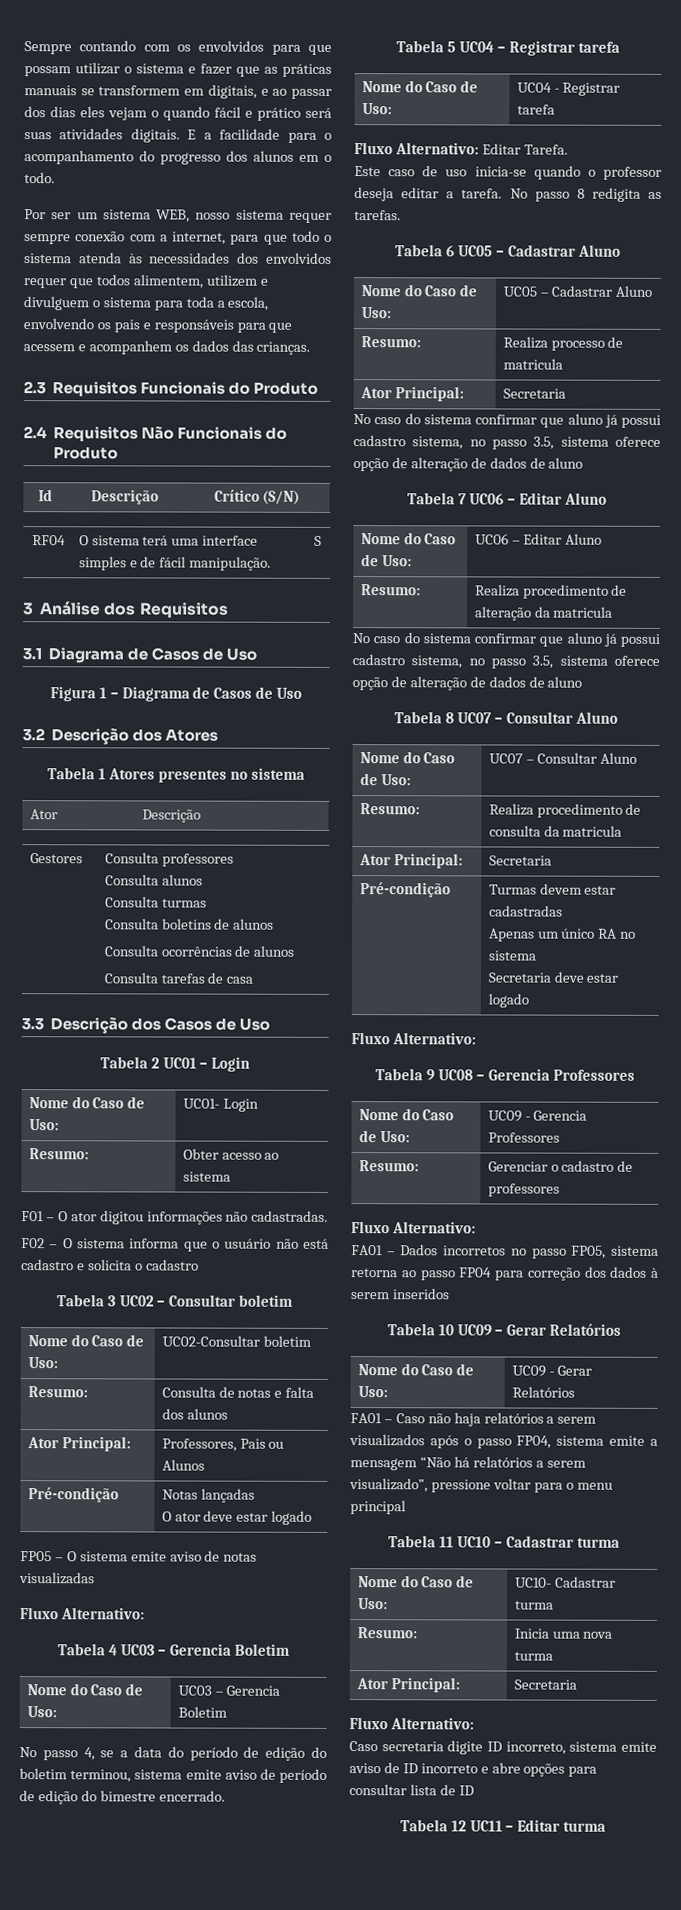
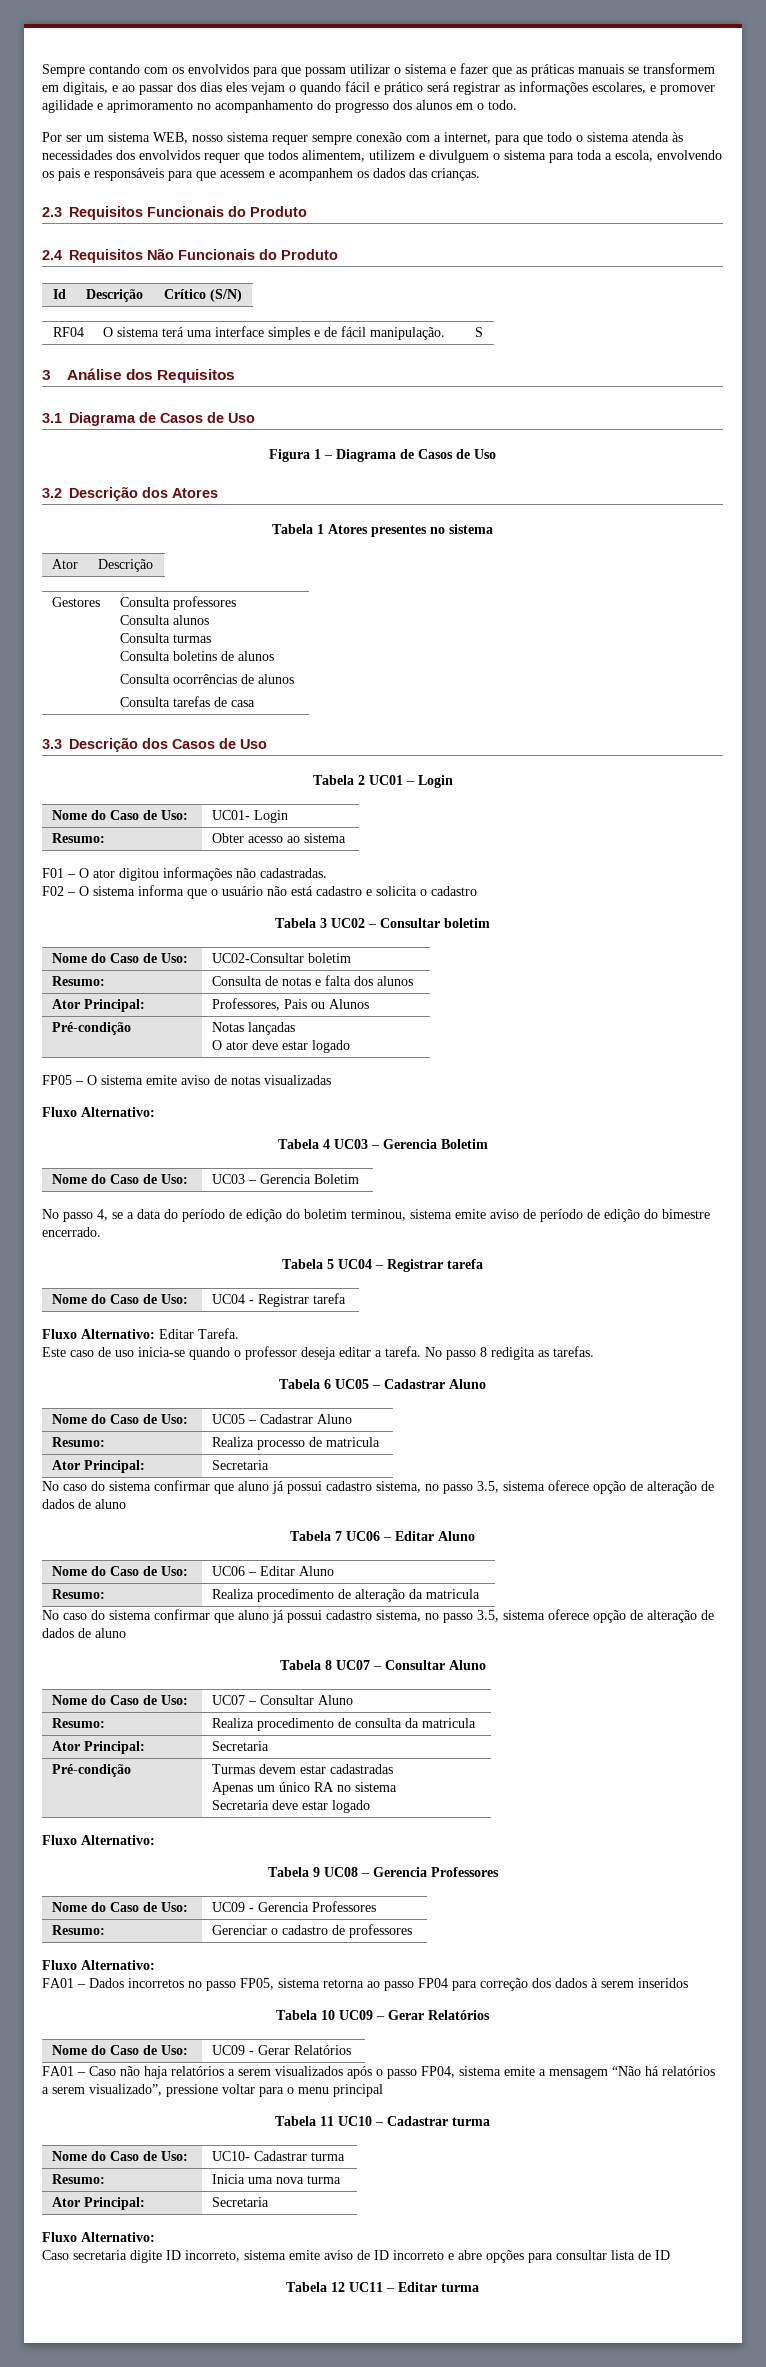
- Sempre contando com os envolvidos para que possam utilizar o sistema e fazer que as práticas manuais se transformem em digitais, e ao passar dos dias eles vejam o quando fácil e prático será suas atividades digitais. E a facilidade para o acompanhamento do progresso dos alunos em o todo.
+ Sempre contando com os envolvidos para que possam utilizar o sistema e fazer que as práticas manuais se transformem em digitais, e ao passar dos dias eles vejam o quando fácil e prático será registrar as informações escolares, e promover agilidade e aprimoramento no acompanhamento do progresso dos alunos em o todo.

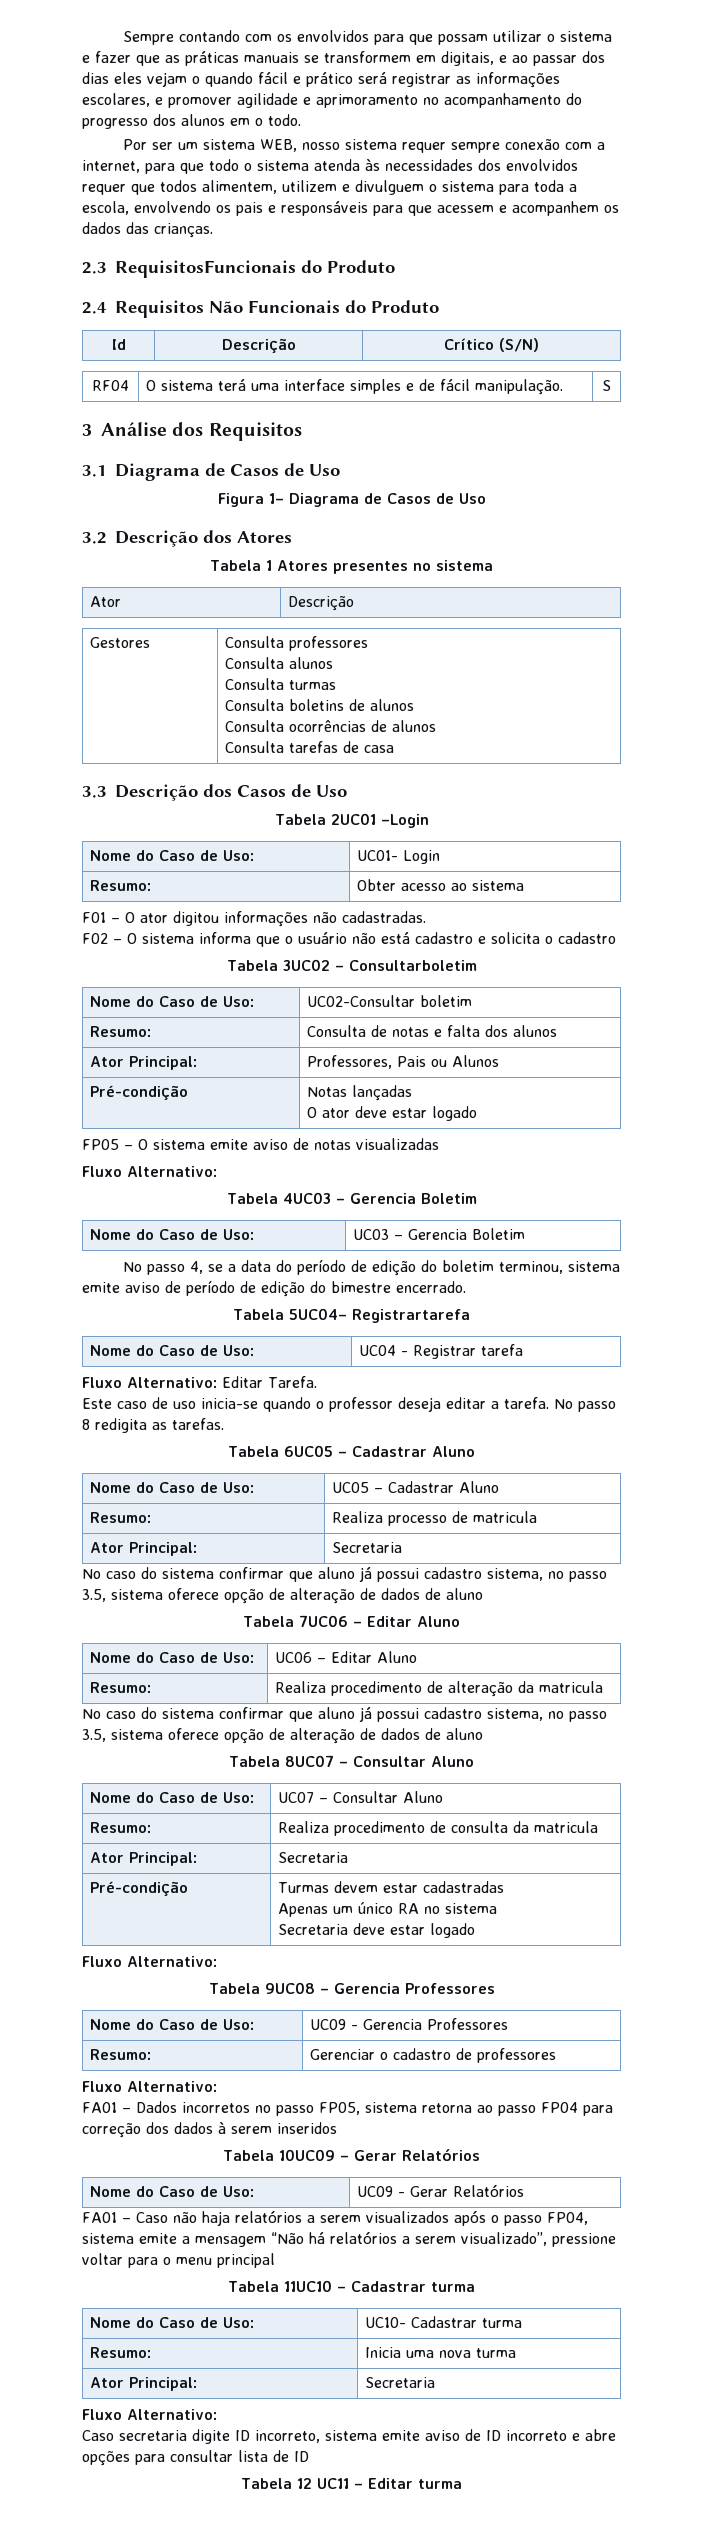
- 2.3 Requisitos Funcionais do Produto
+ 2.3 RequisitosFuncionais do Produto
- Figura 1 – Diagrama de Casos de Uso
+ Figura 1– Diagrama de Casos de Uso
- Tabela 2 UC01 – Login
+ Tabela 2UC01 –Login
- Tabela 3 UC02 – Consultar boletim
+ Tabela 3UC02 – Consultarboletim
- Tabela 4 UC03 – Gerencia Boletim
+ Tabela 4UC03 – Gerencia Boletim
- Tabela 5 UC04 – Registrar tarefa
+ Tabela 5UC04– Registrartarefa
- Tabela 6 UC05 – Cadastrar Aluno
+ Tabela 6UC05 – Cadastrar Aluno
- Tabela 7 UC06 – Editar Aluno
+ Tabela 7UC06 – Editar Aluno
- Tabela 8 UC07 – Consultar Aluno
+ Tabela 8UC07 – Consultar Aluno
- Tabela 9 UC08 – Gerencia Professores
+ Tabela 9UC08 – Gerencia Professores
- Tabela 10 UC09 – Gerar Relatórios
+ Tabela 10UC09 – Gerar Relatórios
- Tabela 11 UC10 – Cadastrar turma
+ Tabela 11UC10 – Cadastrar turma

